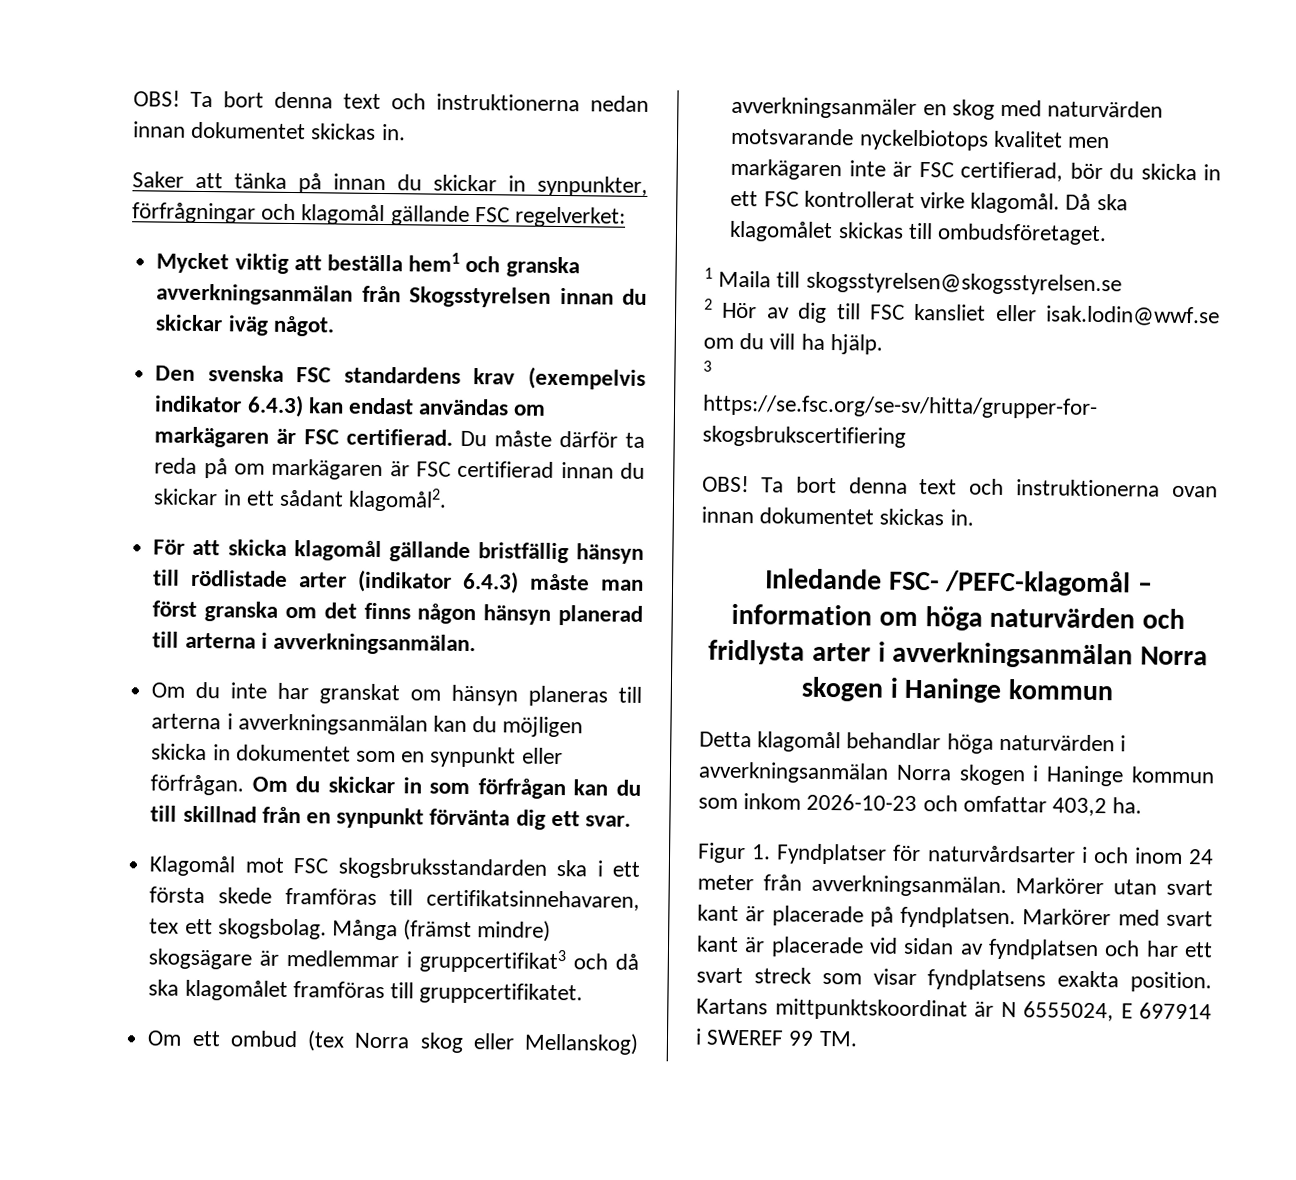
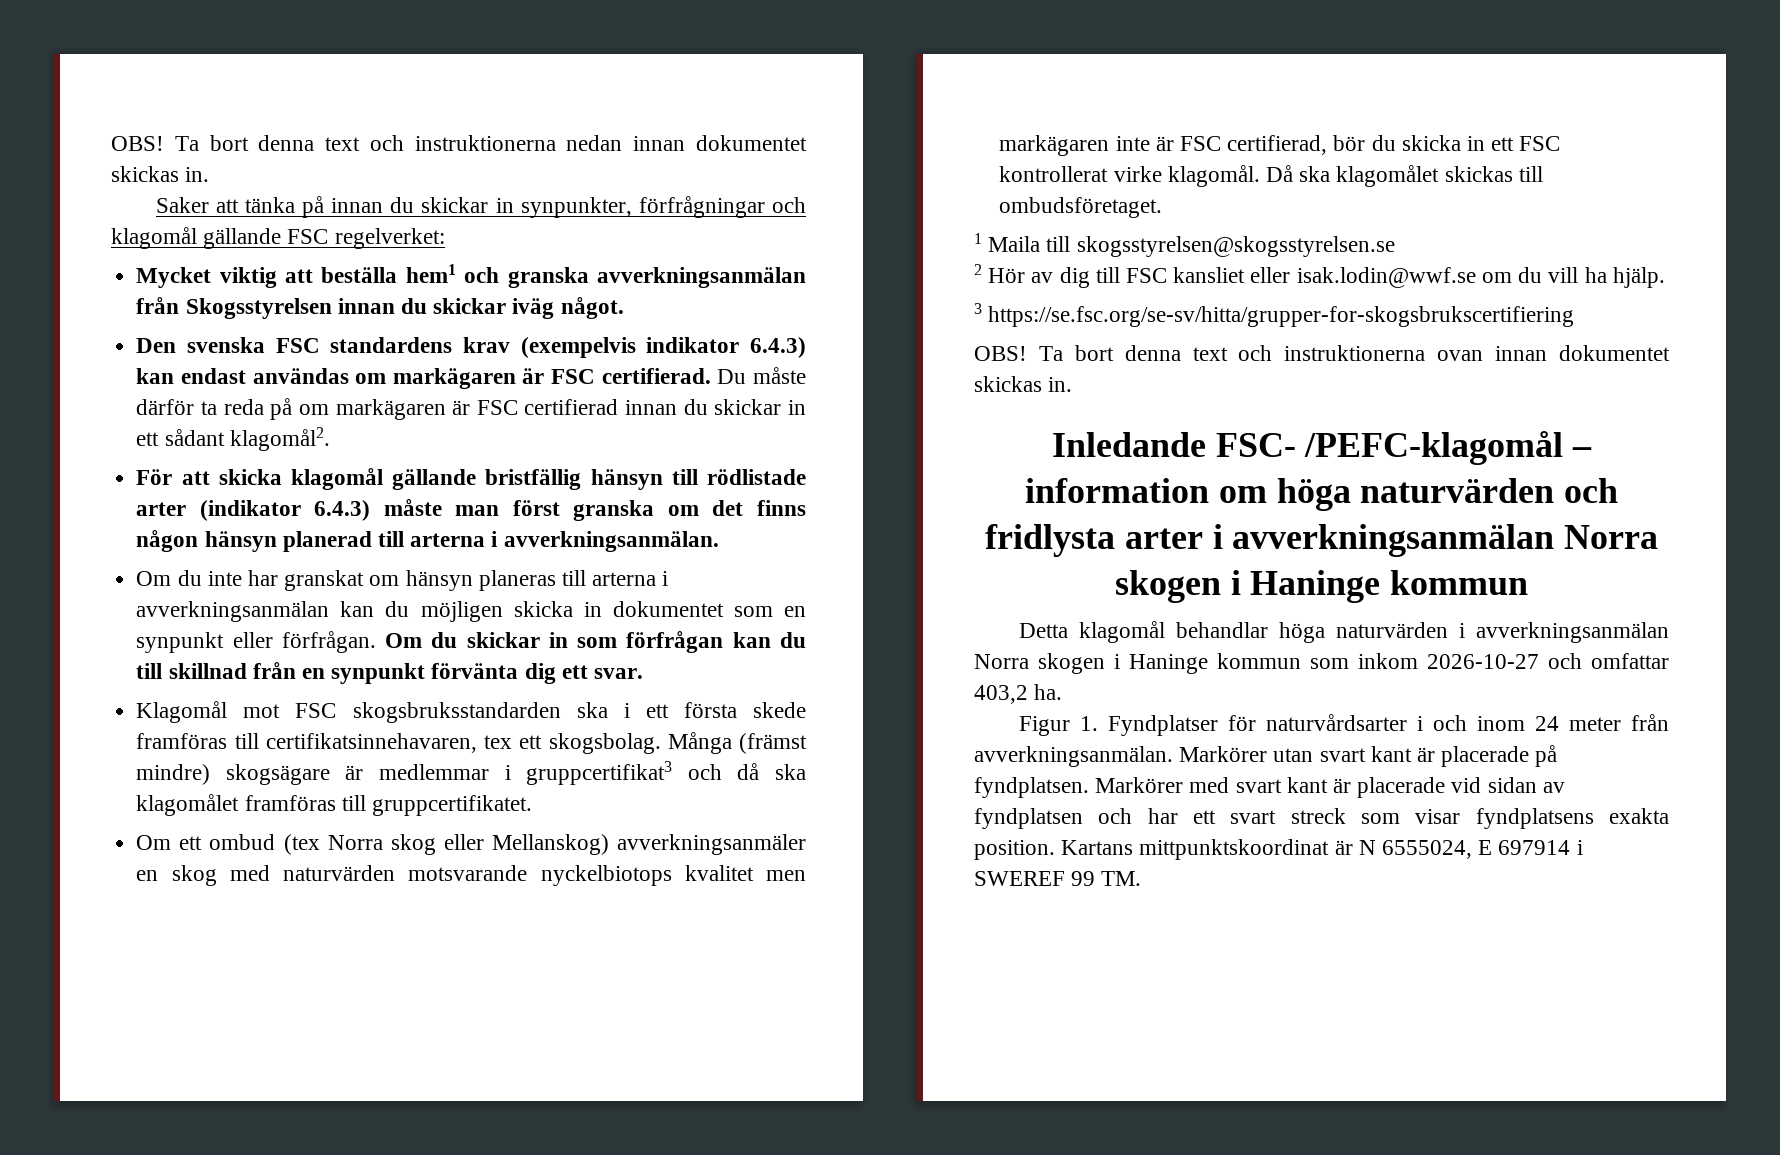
- Detta klagomål behandlar höga naturvärden i avverkningsanmälan Norra skogen i Haninge kommun som inkom 2026-10-23 och omfattar 403,2 ha.
+ Detta klagomål behandlar höga naturvärden i avverkningsanmälan Norra skogen i Haninge kommun som inkom 2026-10-27 och omfattar 403,2 ha.

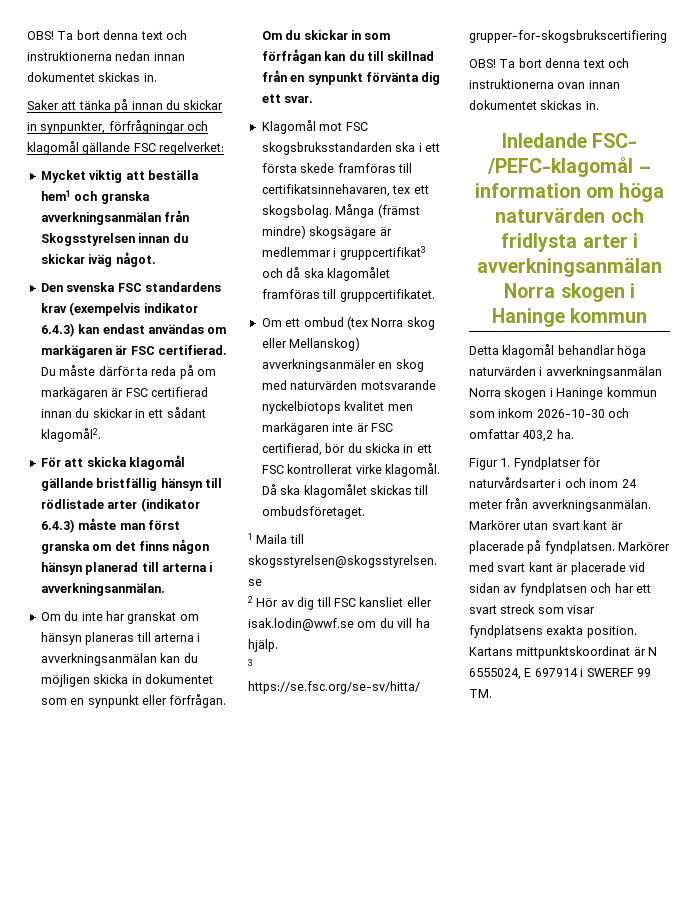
- Detta klagomål behandlar höga naturvärden i avverkningsanmälan Norra skogen i Haninge kommun som inkom 2026-10-27 och omfattar 403,2 ha.
+ Detta klagomål behandlar höga naturvärden i avverkningsanmälan Norra skogen i Haninge kommun som inkom 2026-10-30 och omfattar 403,2 ha.

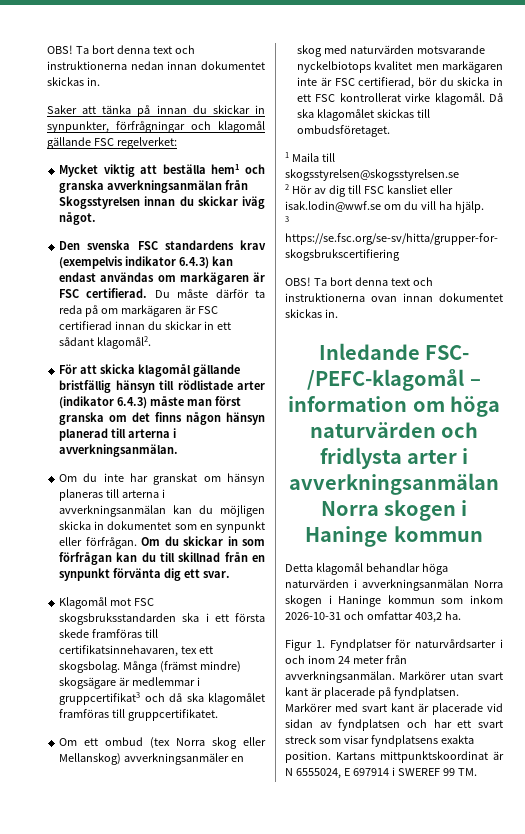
- Detta klagomål behandlar höga naturvärden i avverkningsanmälan Norra skogen i Haninge kommun som inkom 2026-10-30 och omfattar 403,2 ha.
+ Detta klagomål behandlar höga naturvärden i avverkningsanmälan Norra skogen i Haninge kommun som inkom 2026-10-31 och omfattar 403,2 ha.

